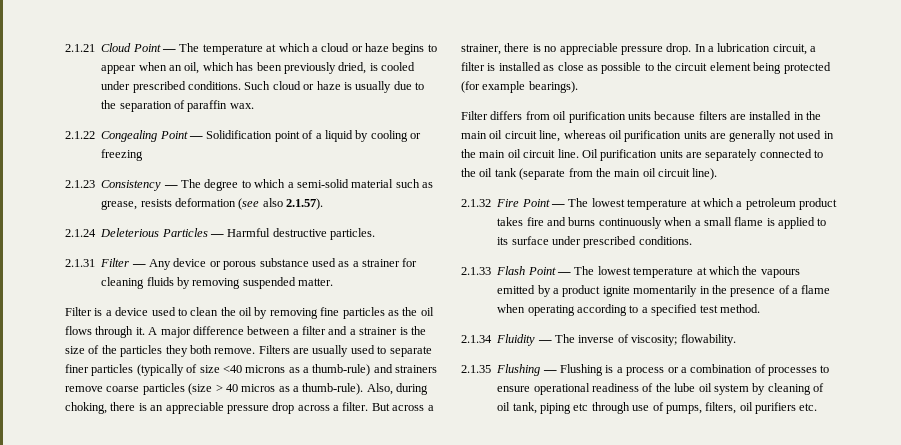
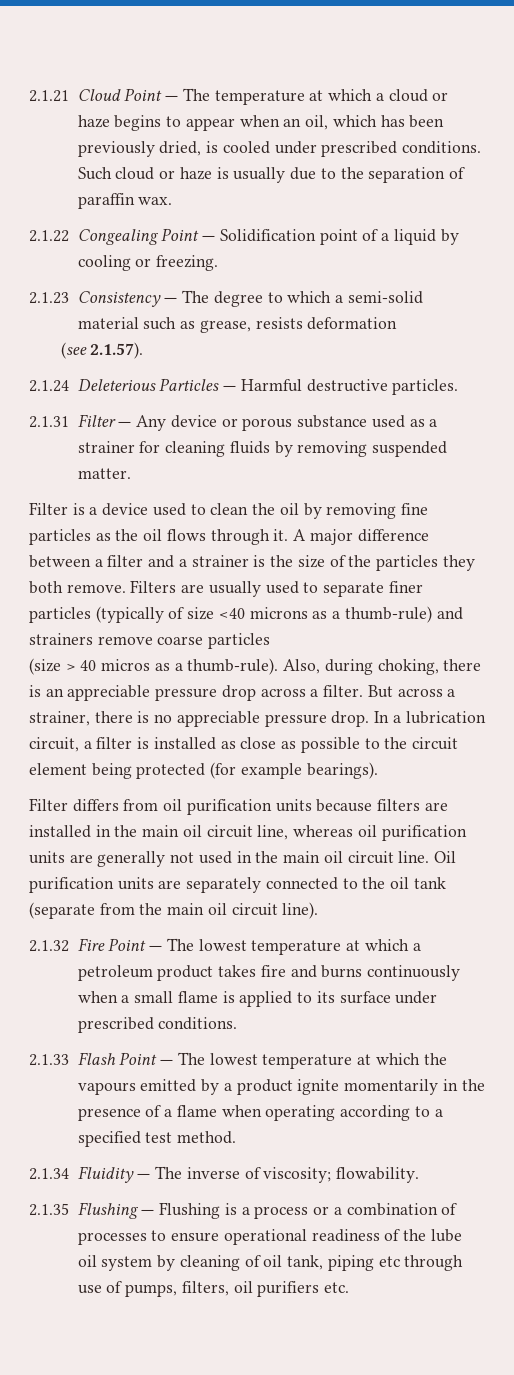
- 2.1.22 Congealing Point — Solidification point of a liquid by cooling or freezing
+ 2.1.22 Congealing Point — Solidification point of a liquid by cooling or freezing.
- 2.1.23 Consistency — The degree to which a semi-solid material such as grease, resists deformation (see also 2.1.57).
+ 2.1.23 Consistency — The degree to which a semi-solid material such as grease, resists deformation
+ (see 2.1.57).
- Filters are usually used to separate finer particles (typically of size <40 microns as a thumb-rule) and strainers remove coarse particles (size > 40 micros as a thumb-rule).
+ Filters are usually used to separate finer particles (typically of size <40 microns as a thumb-rule) and strainers remove coarse particles
+ (size > 40 micros as a thumb-rule).

